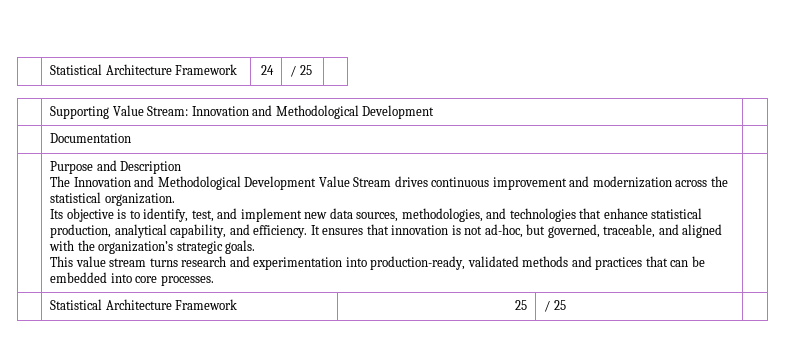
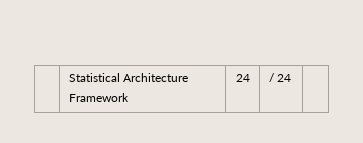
- | Statistical Architecture Framework | 24 | / 25 |
- | Supporting Value Stream: Innovation and Methodological Development |
- | Documentation |
- | Purpose and Description
- The Innovation and Methodological Development Value Stream drives continuous improvement and modernization across the statistical organization.
- Its objective is to identify, test, and implement new data sources, methodologies, and technologies that enhance statistical production, analytical capability, and efficiency. It ensures that innovation is not ad-hoc, but governed, traceable, and aligned with the organization’s strategic goals.
- This value stream turns research and experimentation into production-ready, validated methods and practices that can be embedded into core processes. |
- | Statistical Architecture Framework | 25 | / 25 |
+ | Statistical Architecture Framework | 24 | / 24 |

